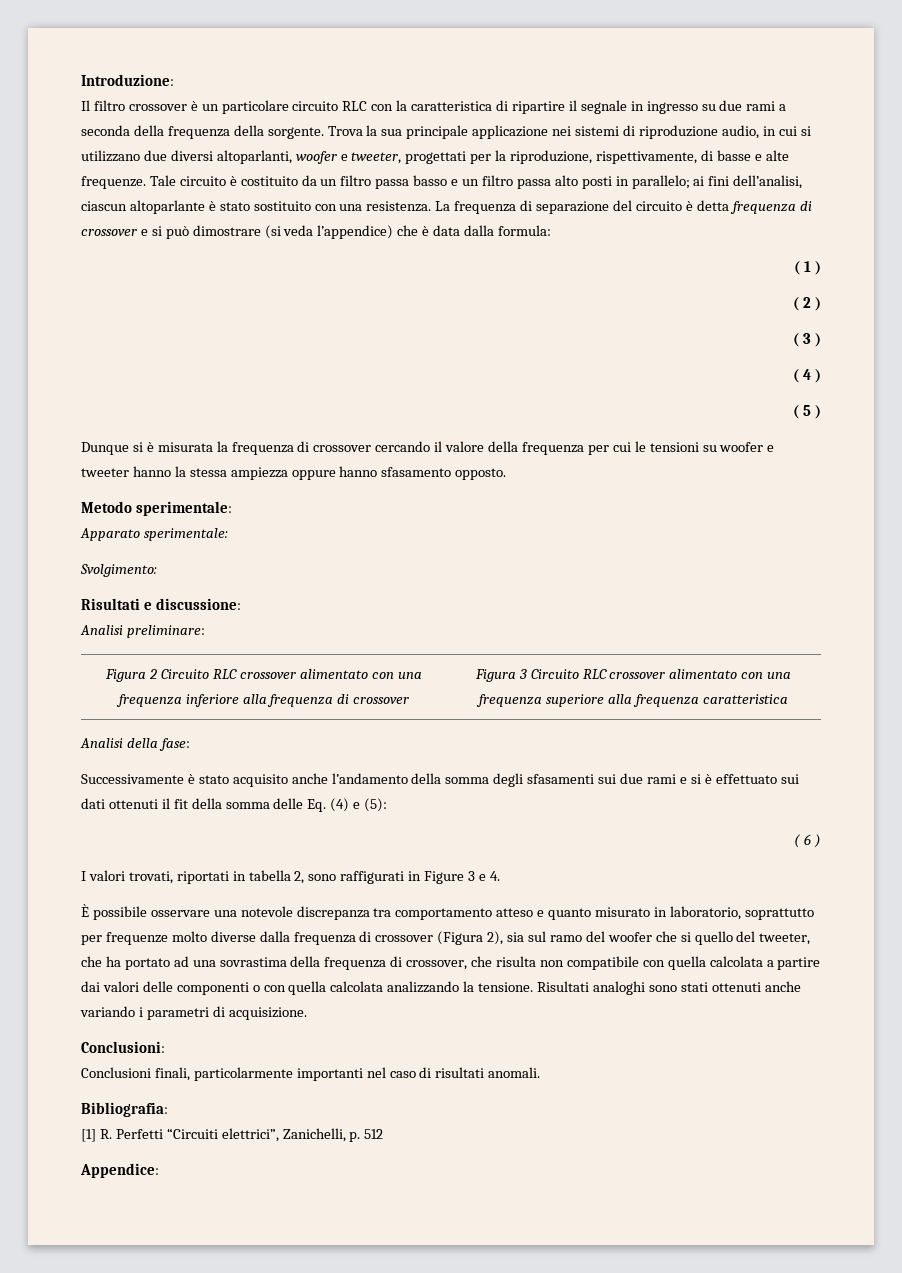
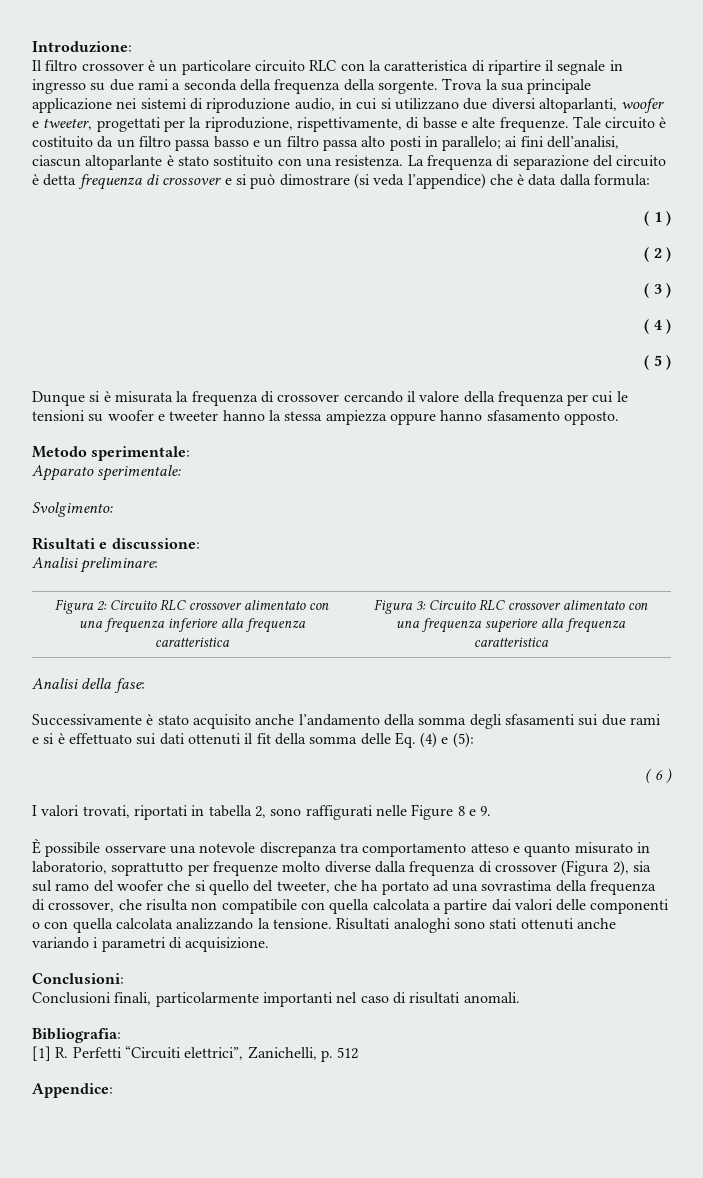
- Figura 2 Circuito RLC crossover alimentato con una frequenza inferiore alla frequenza di crossover | Figura 3 Circuito RLC crossover alimentato con una frequenza superiore alla frequenza caratteristica
+ Figura 2: Circuito RLC crossover alimentato con una frequenza inferiore alla frequenza caratteristica | Figura 3: Circuito RLC crossover alimentato con una frequenza superiore alla frequenza caratteristica
- I valori trovati, riportati in tabella 2, sono raffigurati in Figure 3 e 4.
+ I valori trovati, riportati in tabella 2, sono raffigurati nelle Figure 8 e 9.

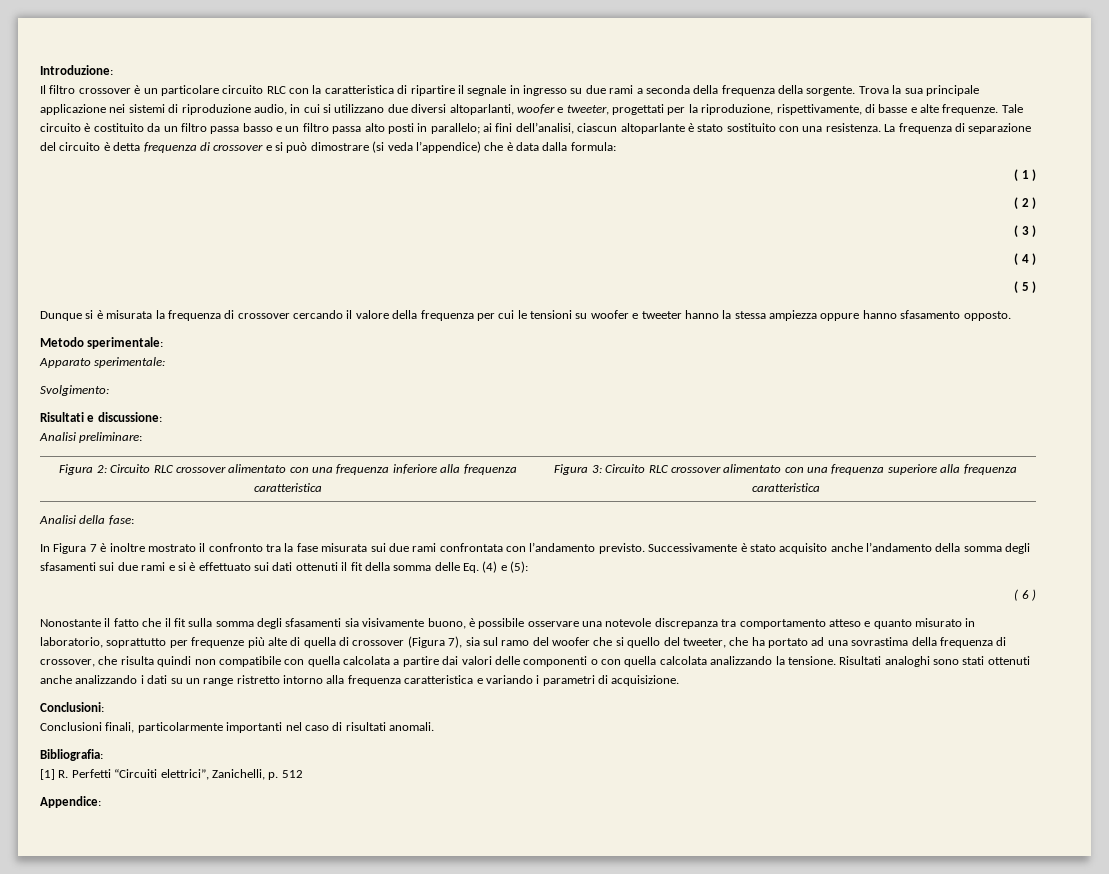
+ In Figura 7 è inoltre mostrato il confronto tra la fase misurata sui due rami confrontata con l’andamento previsto.
- I valori trovati, riportati in tabella 2, sono raffigurati nelle Figure 8 e 9.
- È possibile osservare una notevole discrepanza tra comportamento atteso e quanto misurato in laboratorio, soprattutto per frequenze molto diverse dalla frequenza di crossover (Figura 2), sia sul ramo del woofer che si quello del tweeter, che ha portato ad una sovrastima della frequenza di crossover, che risulta non compatibile con quella calcolata a partire dai valori delle componenti o con quella calcolata analizzando la tensione.
+ Nonostante il fatto che il fit sulla somma degli sfasamenti sia visivamente buono, è possibile osservare una notevole discrepanza tra comportamento atteso e quanto misurato in laboratorio, soprattutto per frequenze più alte di quella di crossover (Figura 7), sia sul ramo del woofer che si quello del tweeter, che ha portato ad una sovrastima della frequenza di crossover, che risulta quindi non compatibile con quella calcolata a partire dai valori delle componenti o con quella calcolata analizzando la tensione.
- Risultati analoghi sono stati ottenuti anche variando i parametri di acquisizione.
+ Risultati analoghi sono stati ottenuti anche analizzando i dati su un range ristretto intorno alla frequenza caratteristica e variando i parametri di acquisizione.

